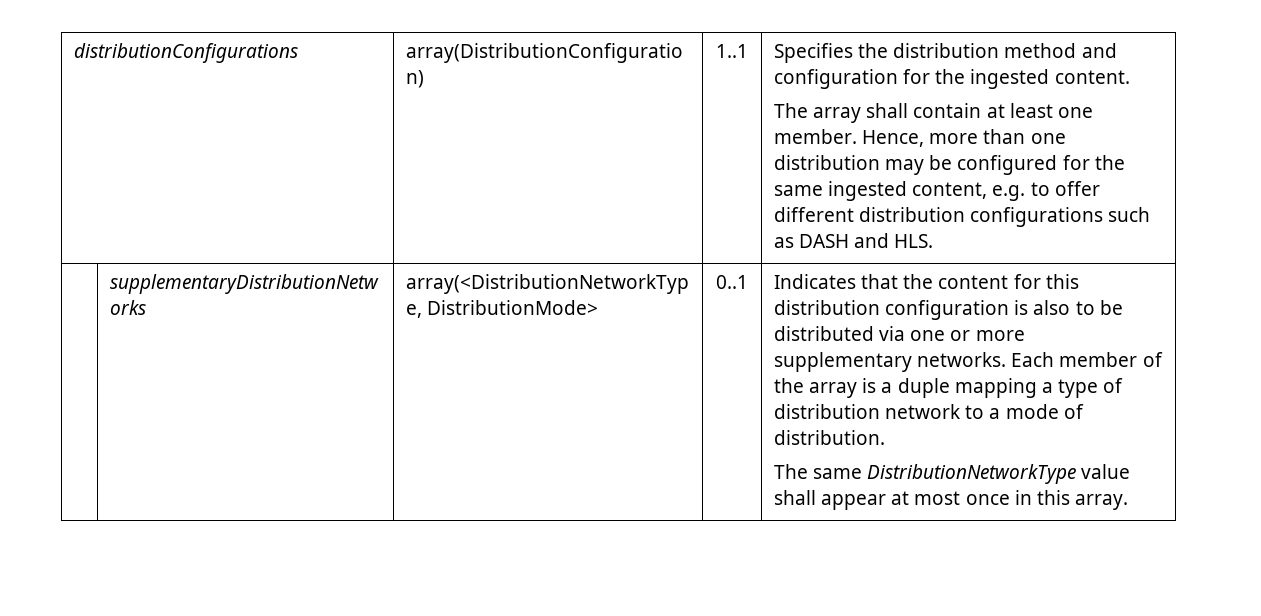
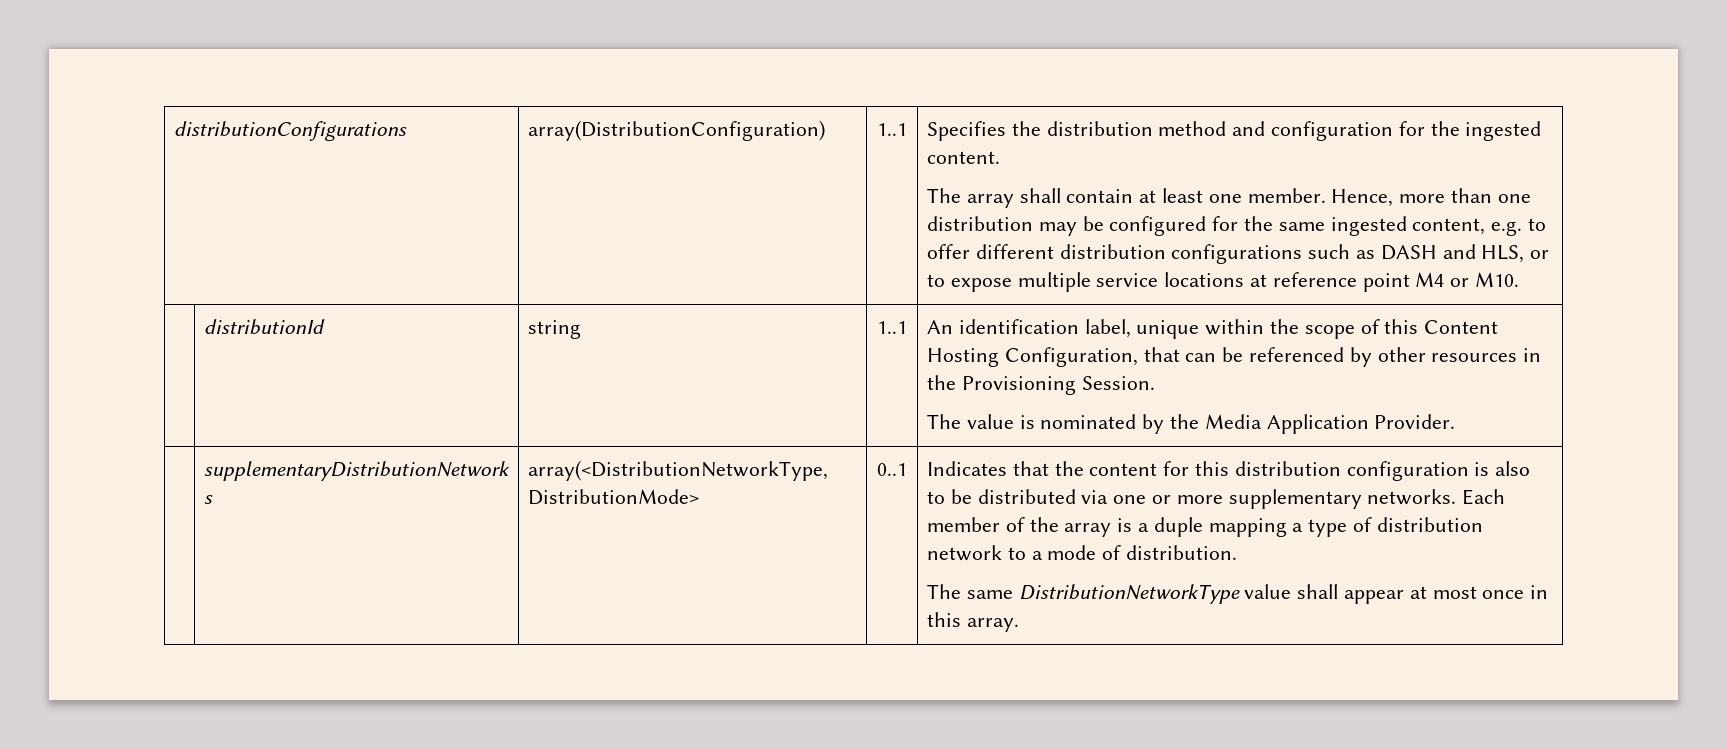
- Hence, more than one distribution may be configured for the same ingested content, e.g. to offer different distribution configurations such as DASH and HLS.
+ Hence, more than one distribution may be configured for the same ingested content, e.g. to offer different distribution configurations such as DASH and HLS, or to expose multiple service locations at reference point M4 or M10.
+ | distributionId | string | 1..1 | An identification label, unique within the scope of this Content Hosting Configuration, that can be referenced by other resources in the Provisioning Session.
+ The value is nominated by the Media Application Provider.

